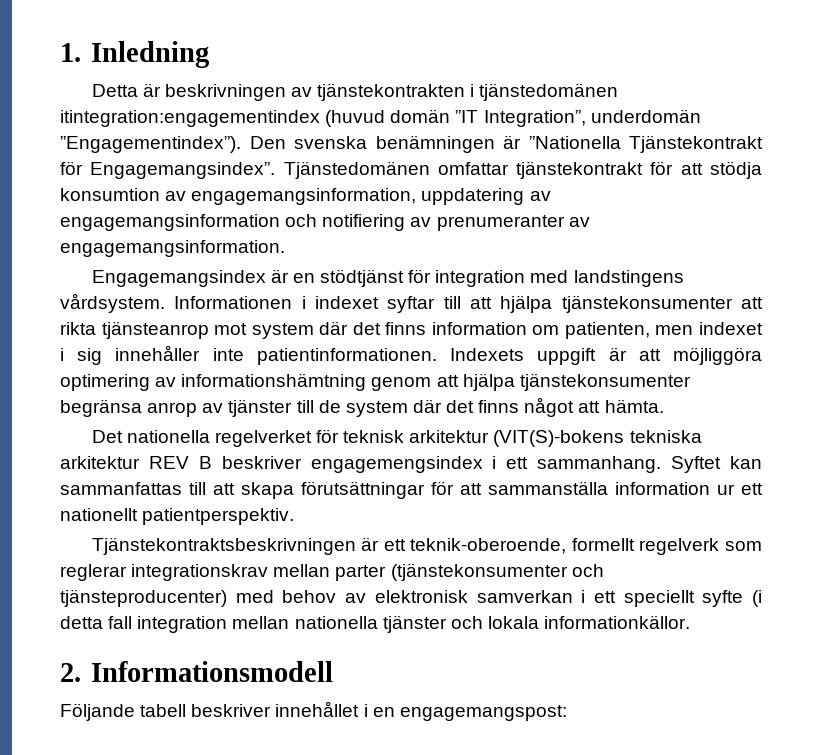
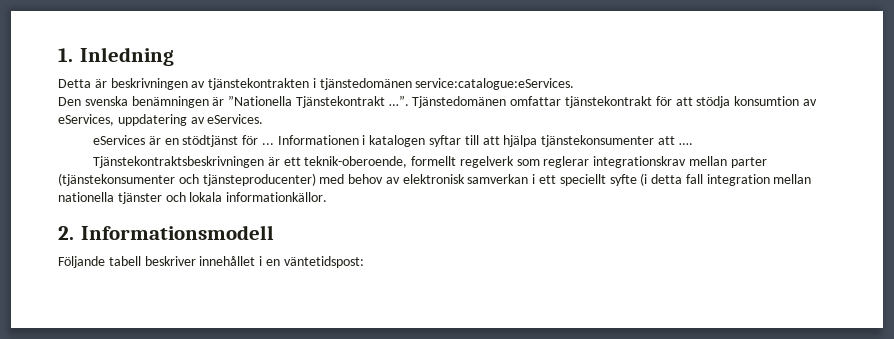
- Detta är beskrivningen av tjänstekontrakten i tjänstedomänen itintegration:engagementindex (huvud domän ”IT Integration”, underdomän ”Engagementindex”). Den svenska benämningen är ”Nationella Tjänstekontrakt för Engagemangsindex”.
+ Detta är beskrivningen av tjänstekontrakten i tjänstedomänen service:catalogue:eServices.
+ Den svenska benämningen är ”Nationella Tjänstekontrakt …”.
- Tjänstedomänen omfattar tjänstekontrakt för att stödja konsumtion av engagemangsinformation, uppdatering av engagemangsinformation och notifiering av prenumeranter av engagemangsinformation.
- Engagemangsindex är en stödtjänst för integration med landstingens vårdsystem.
+ Tjänstedomänen omfattar tjänstekontrakt för att stödja konsumtion av eServices, uppdatering av eServices.
+ eServices är en stödtjänst för ...
- Informationen i indexet syftar till att hjälpa tjänstekonsumenter att rikta tjänsteanrop mot system där det finns information om patienten, men indexet i sig innehåller inte patientinformationen. Indexets uppgift är att möjliggöra optimering av informationshämtning genom att hjälpa tjänstekonsumenter begränsa anrop av tjänster till de system där det finns något att hämta.
- Det nationella regelverket för teknisk arkitektur (VIT(S)-bokens tekniska arkitektur REV B beskriver engagemengsindex i ett sammanhang. Syftet kan sammanfattas till att skapa förutsättningar för att sammanställa information ur ett nationellt patientperspektiv.
+ Informationen i katalogen syftar till att hjälpa tjänstekonsumenter att ….
- Följande tabell beskriver innehållet i en engagemangspost:
+ Följande tabell beskriver innehållet i en väntetidspost:

